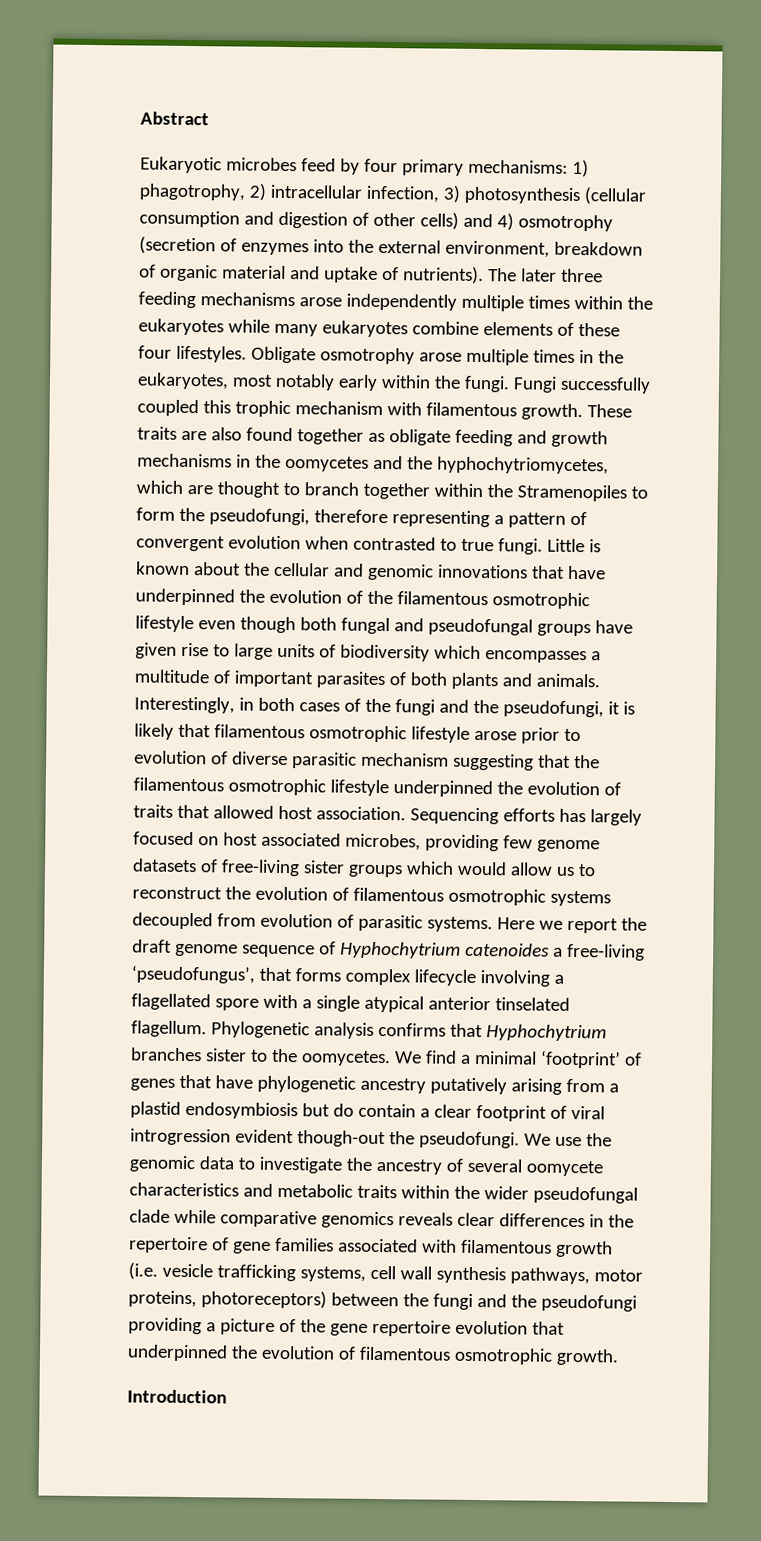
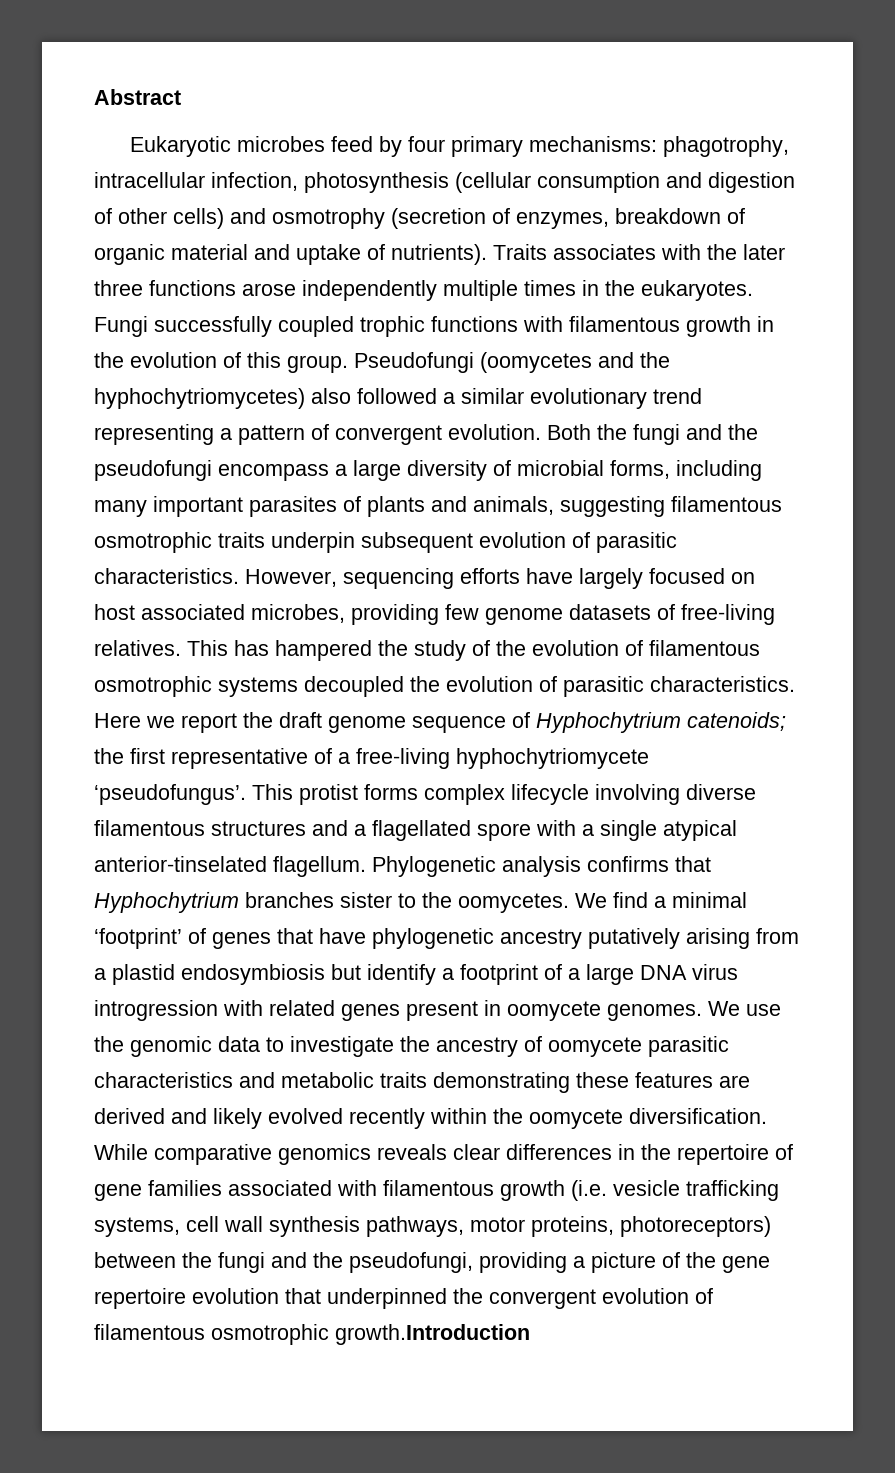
- Eukaryotic microbes feed by four primary mechanisms: 1) phagotrophy, 2) intracellular infection, 3) photosynthesis (cellular consumption and digestion of other cells) and 4) osmotrophy (secretion of enzymes into the external environment, breakdown of organic material and uptake of nutrients).
+ Eukaryotic microbes feed by four primary mechanisms: phagotrophy, intracellular infection, photosynthesis (cellular consumption and digestion of other cells) and osmotrophy (secretion of enzymes, breakdown of organic material and uptake of nutrients).
- The later three feeding mechanisms arose independently multiple times within the eukaryotes while many eukaryotes combine elements of these four lifestyles. Obligate osmotrophy arose multiple times in the eukaryotes, most notably early within the fungi. Fungi successfully coupled this trophic mechanism with filamentous growth. These traits are also found together as obligate feeding and growth mechanisms in the oomycetes and the hyphochytriomycetes, which are thought to branch together within the Stramenopiles to form the pseudofungi, therefore representing a pattern of convergent evolution when contrasted to true fungi. Little is known about the cellular and genomic innovations that have underpinned the evolution of the filamentous osmotrophic lifestyle even though both fungal and pseudofungal groups have given rise to large units of biodiversity which encompasses a multitude of important parasites of both plants and animals. Interestingly, in both cases of the fungi and the pseudofungi, it is likely that filamentous osmotrophic lifestyle arose prior to evolution of diverse parasitic mechanism suggesting that the filamentous osmotrophic lifestyle underpinned the evolution of traits that allowed host association. Sequencing efforts has largely focused on host associated microbes, providing few genome datasets of free-living sister groups which would allow us to reconstruct the evolution of filamentous osmotrophic systems decoupled from evolution of parasitic systems.
+ Traits associates with the later three functions arose independently multiple times in the eukaryotes. Fungi successfully coupled trophic functions with filamentous growth in the evolution of this group. Pseudofungi (oomycetes and the hyphochytriomycetes) also followed a similar evolutionary trend representing a pattern of convergent evolution. Both the fungi and the pseudofungi encompass a large diversity of microbial forms, including many important parasites of plants and animals, suggesting filamentous osmotrophic traits underpin subsequent evolution of parasitic characteristics. However, sequencing efforts have largely focused on host associated microbes, providing few genome datasets of free-living relatives. This has hampered the study of the evolution of filamentous osmotrophic systems decoupled the evolution of parasitic characteristics.
- Here we report the draft genome sequence of Hyphochytrium catenoides a free-living ‘pseudofungus’, that forms complex lifecycle involving a flagellated spore with a single atypical anterior tinselated flagellum.
+ Here we report the draft genome sequence of Hyphochytrium catenoids; the first representative of a free-living hyphochytriomycete ‘pseudofungus’. This protist forms complex lifecycle involving diverse filamentous structures and a flagellated spore with a single atypical anterior-tinselated flagellum.
- We find a minimal ‘footprint’ of genes that have phylogenetic ancestry putatively arising from a plastid endosymbiosis but do contain a clear footprint of viral introgression evident though-out the pseudofungi.
+ We find a minimal ‘footprint’ of genes that have phylogenetic ancestry putatively arising from a plastid endosymbiosis but identify a footprint of a large DNA virus introgression with related genes present in oomycete genomes.
- We use the genomic data to investigate the ancestry of several oomycete characteristics and metabolic traits within the wider pseudofungal clade while comparative genomics reveals clear differences in the repertoire of gene families associated with filamentous growth (i.e. vesicle trafficking systems, cell wall synthesis pathways, motor proteins, photoreceptors) between the fungi and the pseudofungi providing a picture of the gene repertoire evolution that underpinned the evolution of filamentous osmotrophic growth.
- Introduction
+ We use the genomic data to investigate the ancestry of oomycete parasitic characteristics and metabolic traits demonstrating these features are derived and likely evolved recently within the oomycete diversification. While comparative genomics reveals clear differences in the repertoire of gene families associated with filamentous growth (i.e. vesicle trafficking systems, cell wall synthesis pathways, motor proteins, photoreceptors) between the fungi and the pseudofungi, providing a picture of the gene repertoire evolution that underpinned the convergent evolution of filamentous osmotrophic growth.Introduction

